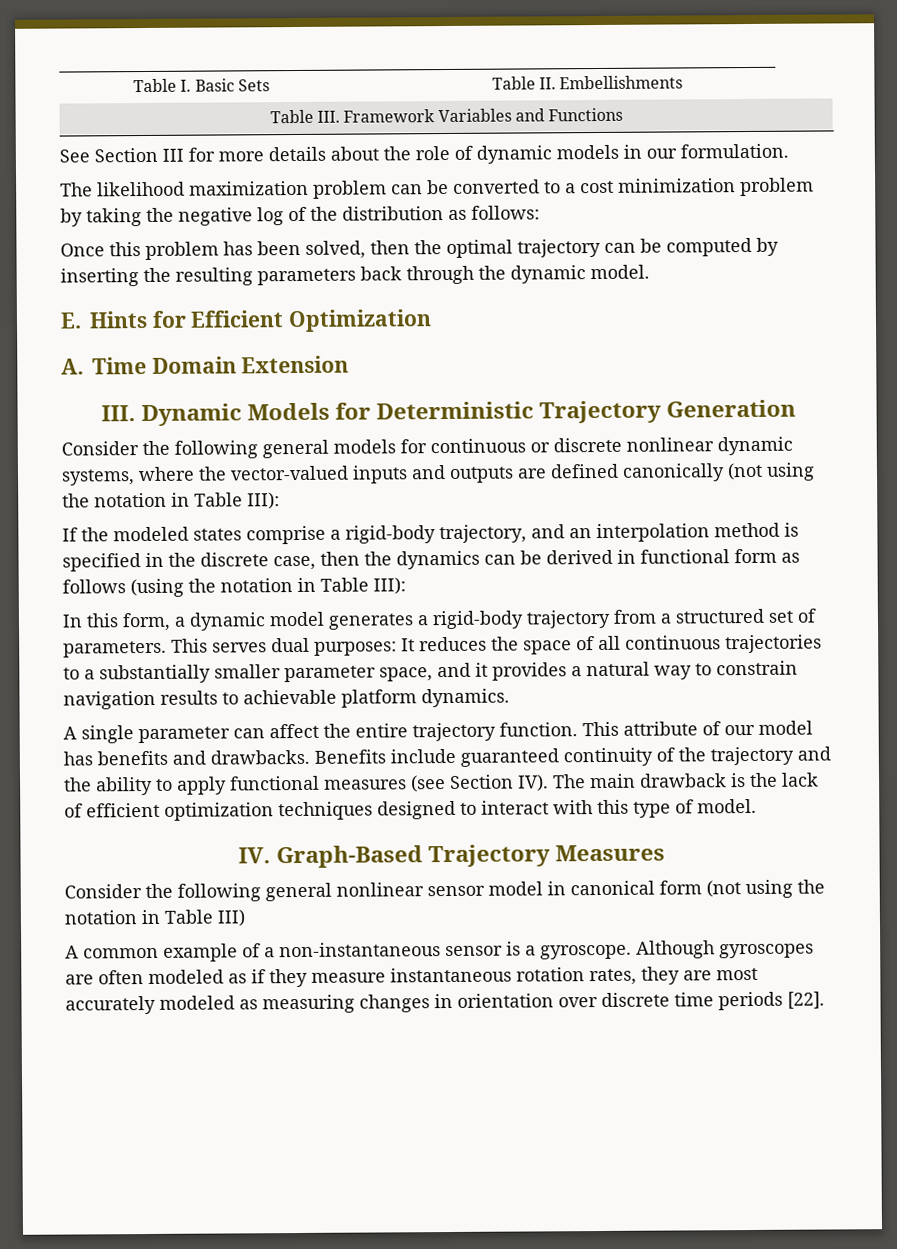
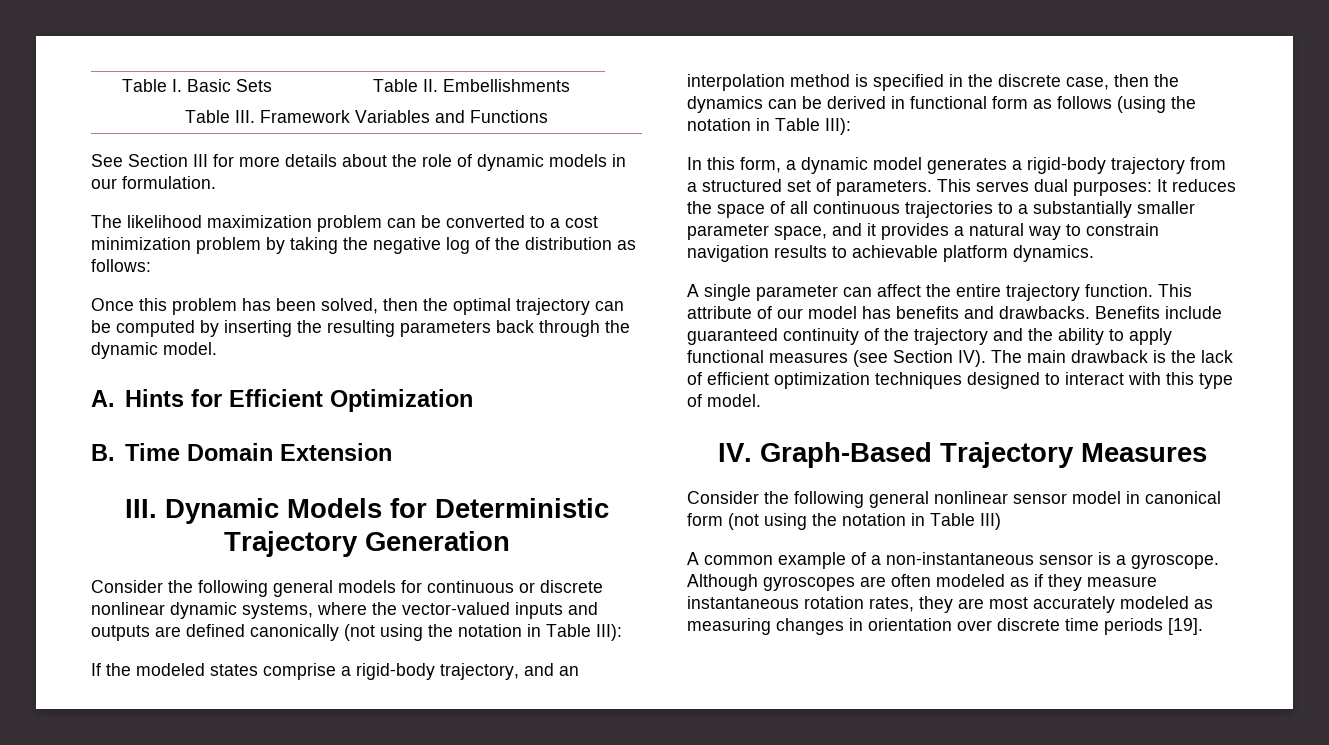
- E. Hints for Efficient Optimization
+ A. Hints for Efficient Optimization
- A. Time Domain Extension
+ B. Time Domain Extension
- Although gyroscopes are often modeled as if they measure instantaneous rotation rates, they are most accurately modeled as measuring changes in orientation over discrete time periods [22].
+ Although gyroscopes are often modeled as if they measure instantaneous rotation rates, they are most accurately modeled as measuring changes in orientation over discrete time periods [19].

